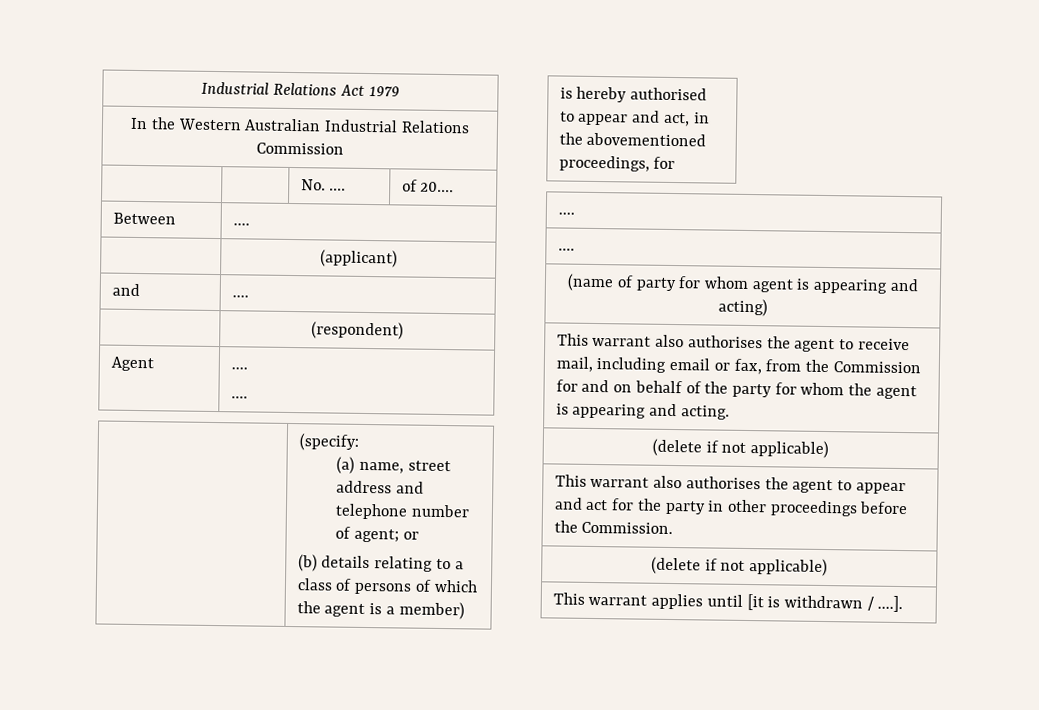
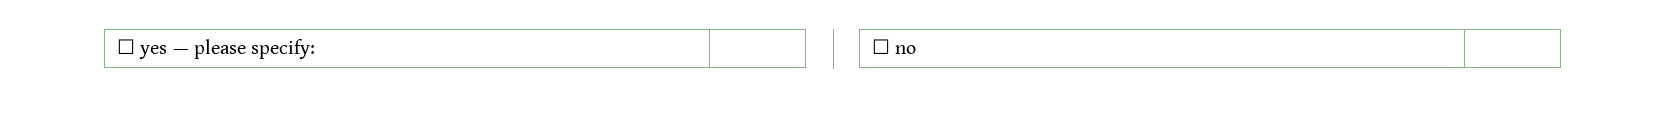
- Industrial Relations Act 1979
- In the Western Australian Industrial Relations Commission
- | | No. .... | of 20....
- Between | ....
- | (applicant)
- and | ....
- | (respondent)
- Agent | ....
- ....
- | (specify:
- (a) name, street address and telephone number of agent; or
- (b) details relating to a class of persons of which the agent is a member)
- is hereby authorised to appear and act, in the abovementioned proceedings, for
- ....
- ....
- (name of party for whom agent is appearing and acting)
- This warrant also authorises the agent to receive mail, including email or fax, from the Commission for and on behalf of the party for whom the agent is appearing and acting.
- (delete if not applicable)
- This warrant also authorises the agent to appear and act for the party in other proceedings before the Commission.
- (delete if not applicable)
- This warrant applies until [it is withdrawn / ....].
+ ☐ yes — please specify: |
+ ☐ no |

